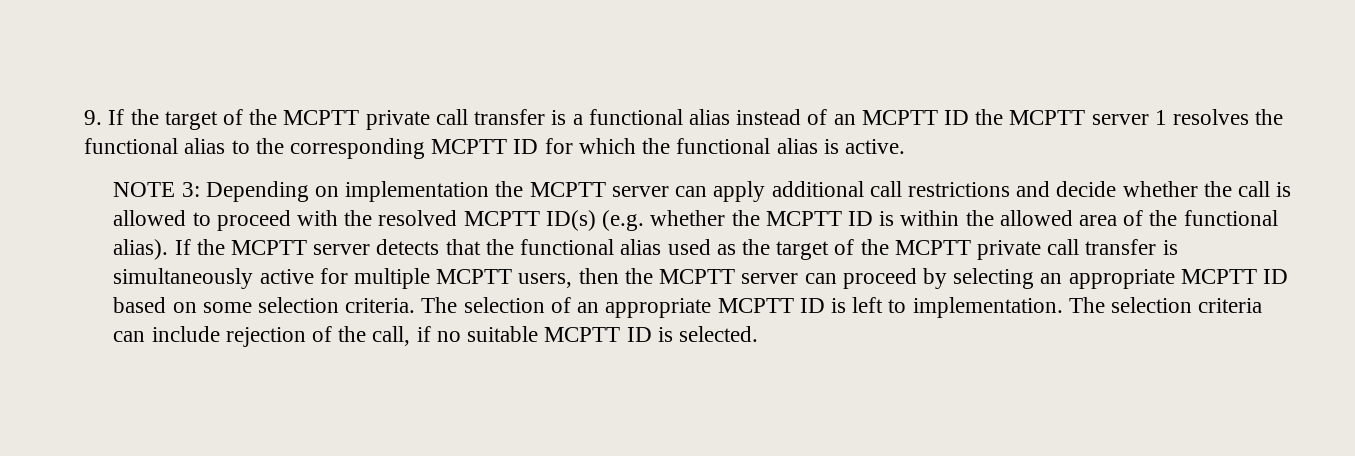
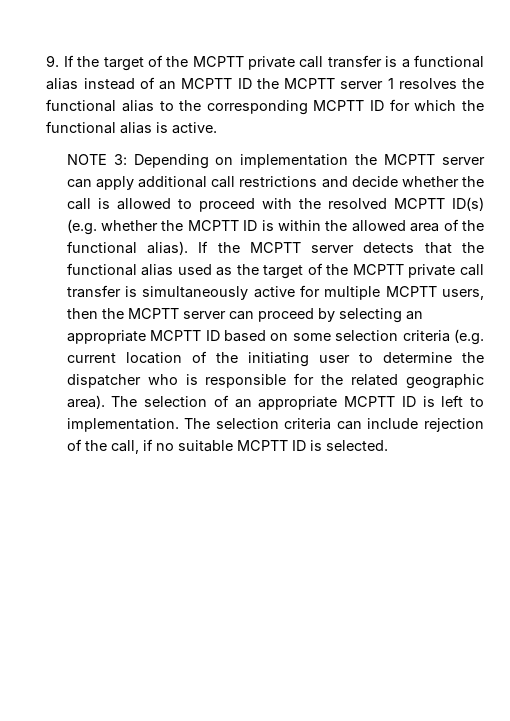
- If the MCPTT server detects that the functional alias used as the target of the MCPTT private call transfer is simultaneously active for multiple MCPTT users, then the MCPTT server can proceed by selecting an appropriate MCPTT ID based on some selection criteria.
+ If the MCPTT server detects that the functional alias used as the target of the MCPTT private call transfer is simultaneously active for multiple MCPTT users, then the MCPTT server can proceed by selecting an appropriate MCPTT ID based on some selection criteria (e.g. current location of the initiating user to determine the dispatcher who is responsible for the related geographic area).

